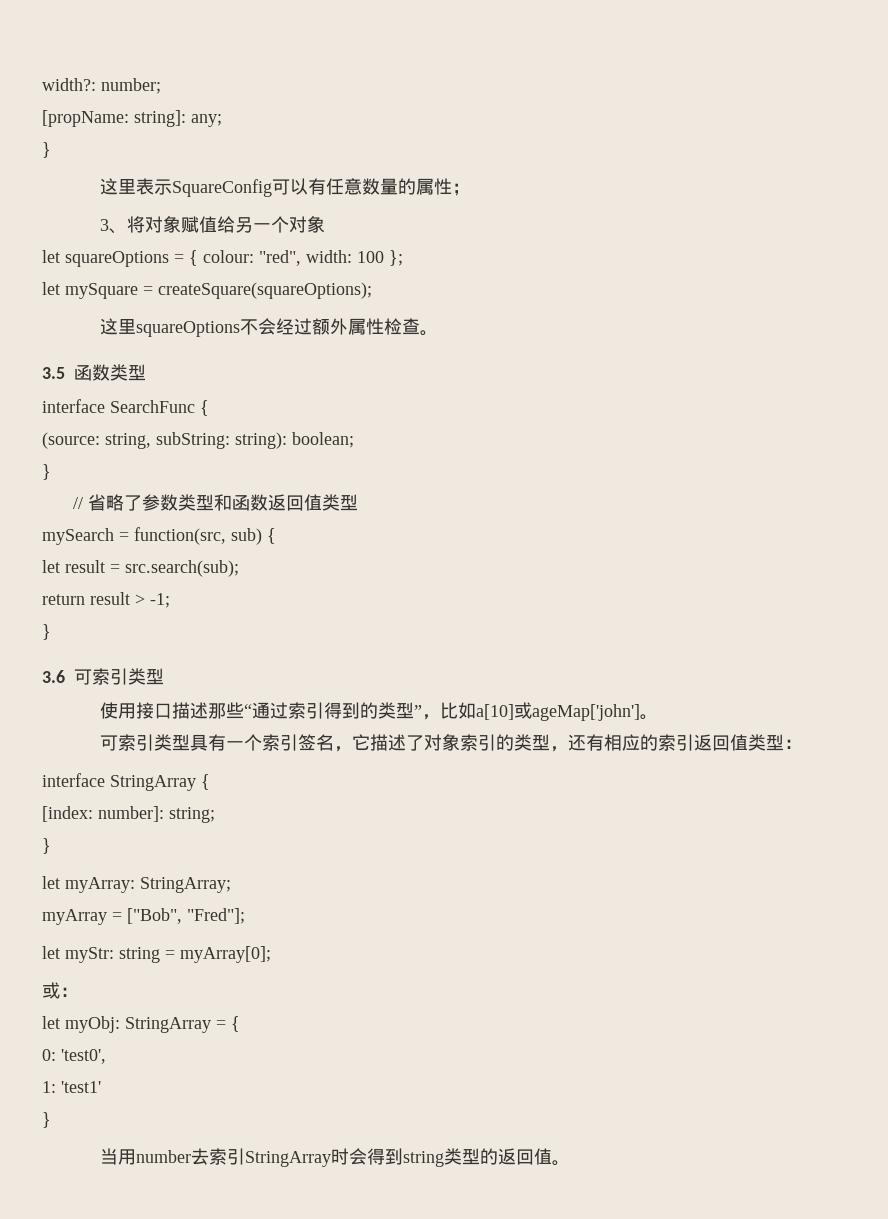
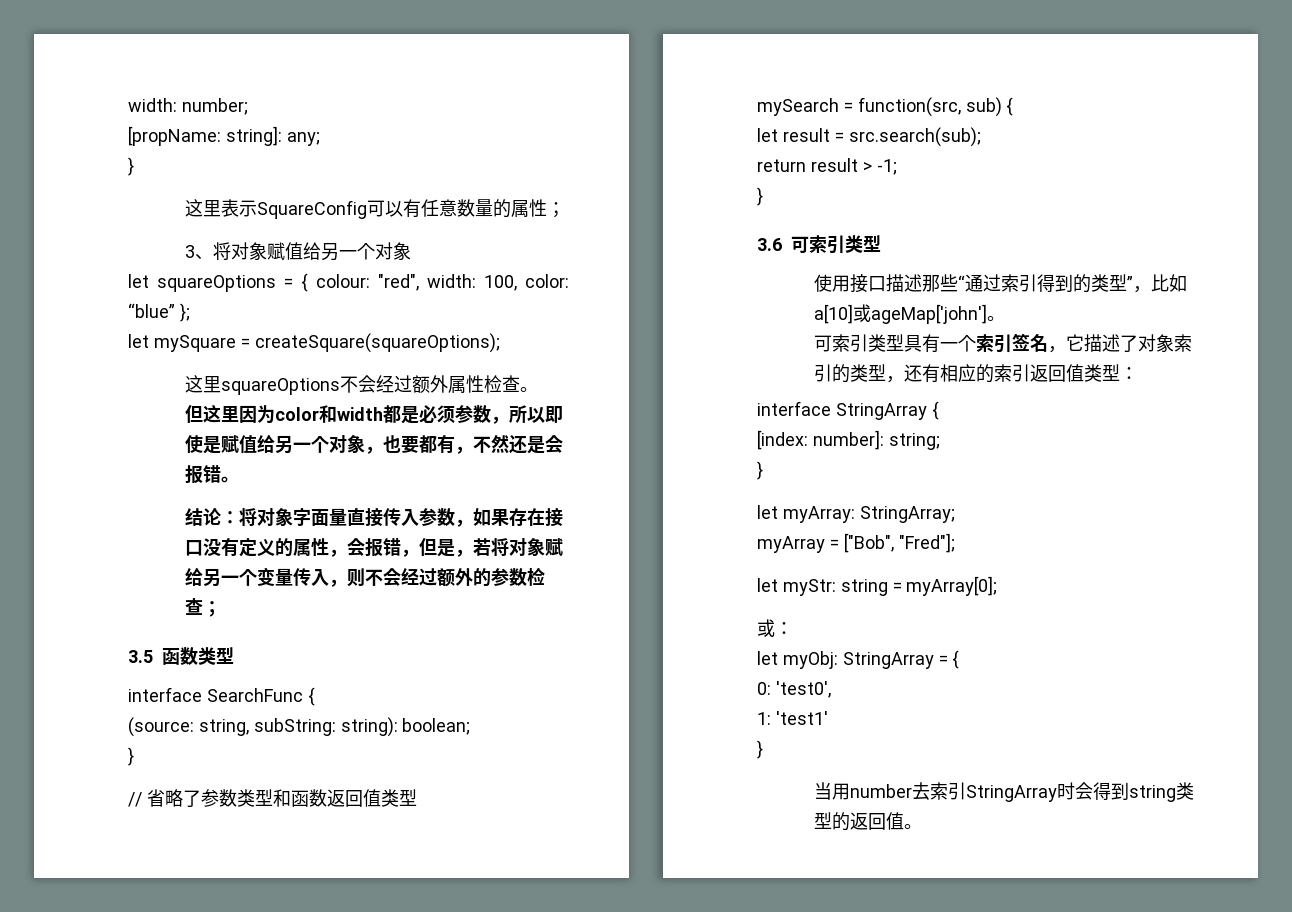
- width?: number;
+ width: number;
- let squareOptions = { colour: "red", width: 100 };
+ let squareOptions = { colour: "red", width: 100, color: “blue” };
+ 但这里因为color和width都是必须参数，所以即使是赋值给另一个对象，也要都有，不然还是会报错。
+ 结论：将对象字面量直接传入参数，如果存在接口没有定义的属性，会报错，但是，若将对象赋给另一个变量传入，则不会经过额外的参数检查；

